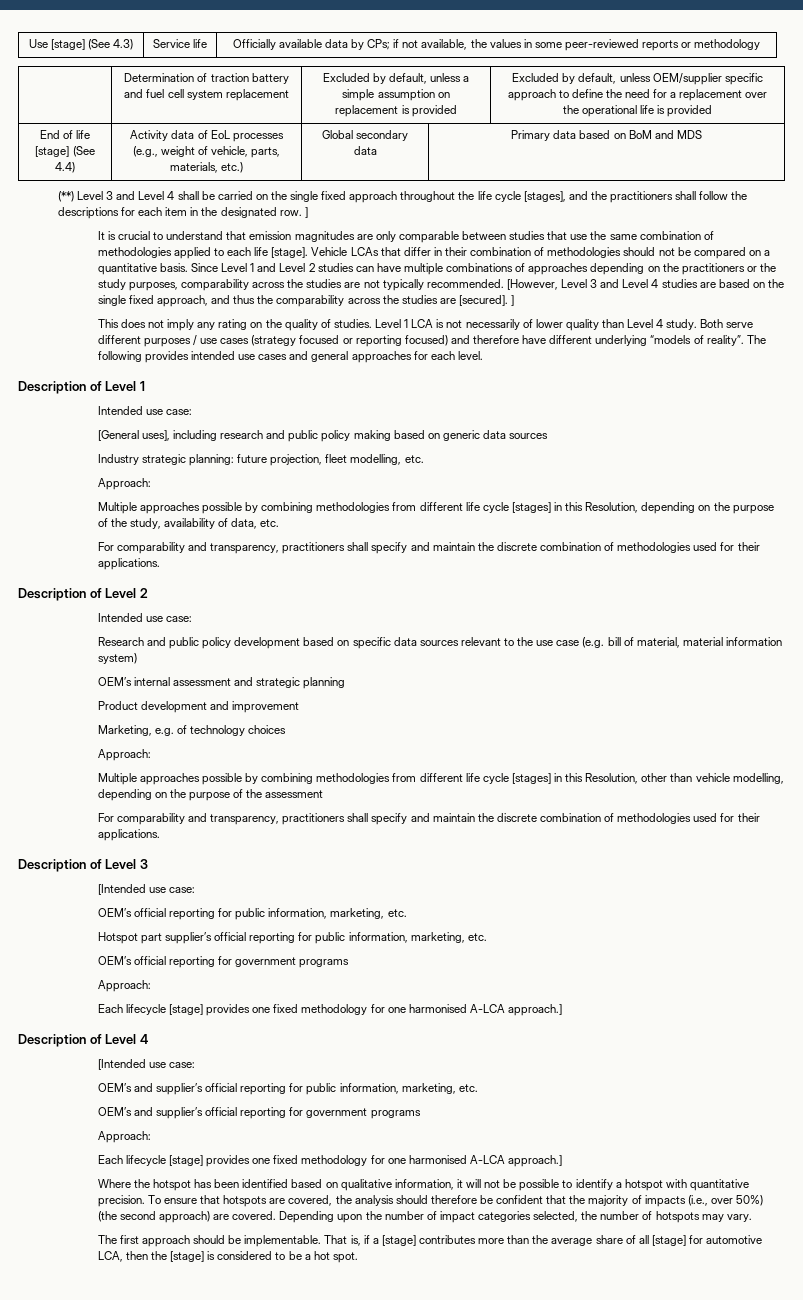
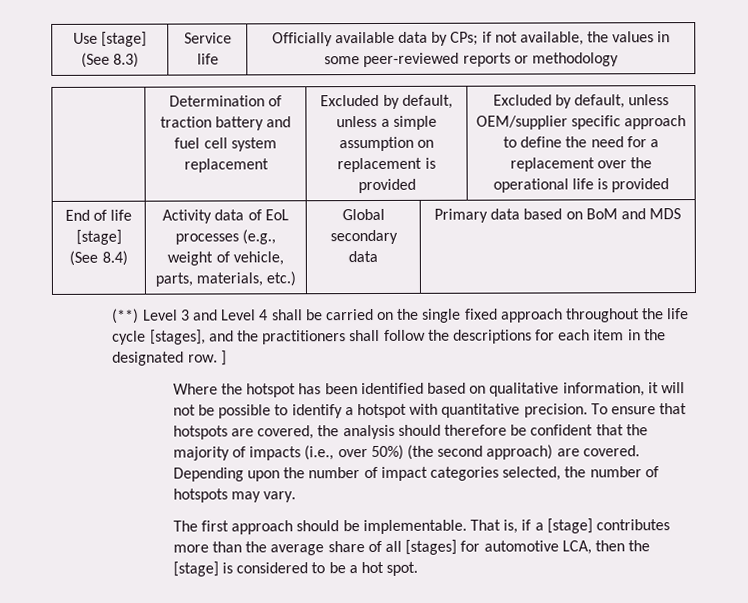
- Use [stage] (See 4.3) | Service life | Officially available data by CPs; if not available, the values in some peer-reviewed reports or methodology
+ Use [stage] (See 8.3) | Service life | Officially available data by CPs; if not available, the values in some peer-reviewed reports or methodology
- End of life [stage] (See 4.4) | Activity data of EoL processes (e.g., weight of vehicle, parts, materials, etc.) | Global secondary data | Primary data based on BoM and MDS
+ End of life [stage] (See 8.4) | Activity data of EoL processes (e.g., weight of vehicle, parts, materials, etc.) | Global secondary data | Primary data based on BoM and MDS
- It is crucial to understand that emission magnitudes are only comparable between studies that use the same combination of methodologies applied to each life [stage]. Vehicle LCAs that differ in their combination of methodologies should not be compared on a quantitative basis. Since Level 1 and Level 2 studies can have multiple combinations of approaches depending on the practitioners or the study purposes, comparability across the studies are not typically recommended. [However, Level 3 and Level 4 studies are based on the single fixed approach, and thus the comparability across the studies are [secured]. ]
- This does not imply any rating on the quality of studies. Level 1 LCA is not necessarily of lower quality than Level 4 study. Both serve different purposes / use cases (strategy focused or reporting focused) and therefore have different underlying “models of reality”. The following provides intended use cases and general approaches for each level.
- Description of Level 1
- Intended use case:
- [General uses], including research and public policy making based on generic data sources
- Industry strategic planning: future projection, fleet modelling, etc.
- Approach:
- Multiple approaches possible by combining methodologies from different life cycle [stages] in this Resolution, depending on the purpose of the study, availability of data, etc.
- For comparability and transparency, practitioners shall specify and maintain the discrete combination of methodologies used for their applications.
- Description of Level 2
- Intended use case:
- Research and public policy development based on specific data sources relevant to the use case (e.g. bill of material, material information system)
- OEM’s internal assessment and strategic planning
- Product development and improvement
- Marketing, e.g. of technology choices
- Approach:
- Multiple approaches possible by combining methodologies from different life cycle [stages] in this Resolution, other than vehicle modelling, depending on the purpose of the assessment
- For comparability and transparency, practitioners shall specify and maintain the discrete combination of methodologies used for their applications.
- Description of Level 3
- [Intended use case:
- OEM’s official reporting for public information, marketing, etc.
- Hotspot part supplier’s official reporting for public information, marketing, etc.
- OEM’s official reporting for government programs
- Approach:
- Each lifecycle [stage] provides one fixed methodology for one harmonised A-LCA approach.]
- Description of Level 4
- [Intended use case:
- OEM’s and supplier’s official reporting for public information, marketing, etc.
- OEM’s and supplier’s official reporting for government programs
- Approach:
- Each lifecycle [stage] provides one fixed methodology for one harmonised A-LCA approach.]
- That is, if a [stage] contributes more than the average share of all [stage] for automotive LCA, then the [stage] is considered to be a hot spot.
+ That is, if a [stage] contributes more than the average share of all [stages] for automotive LCA, then the [stage] is considered to be a hot spot.

